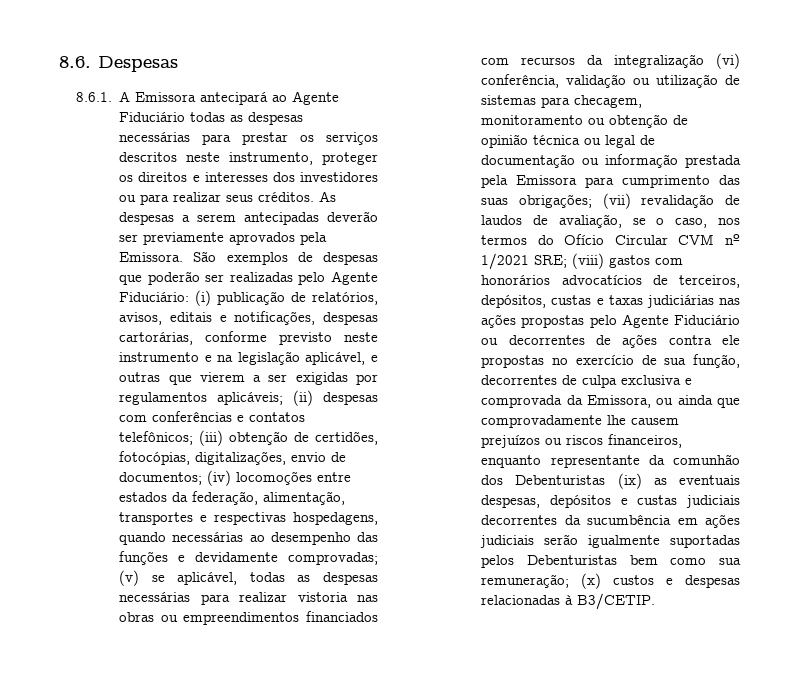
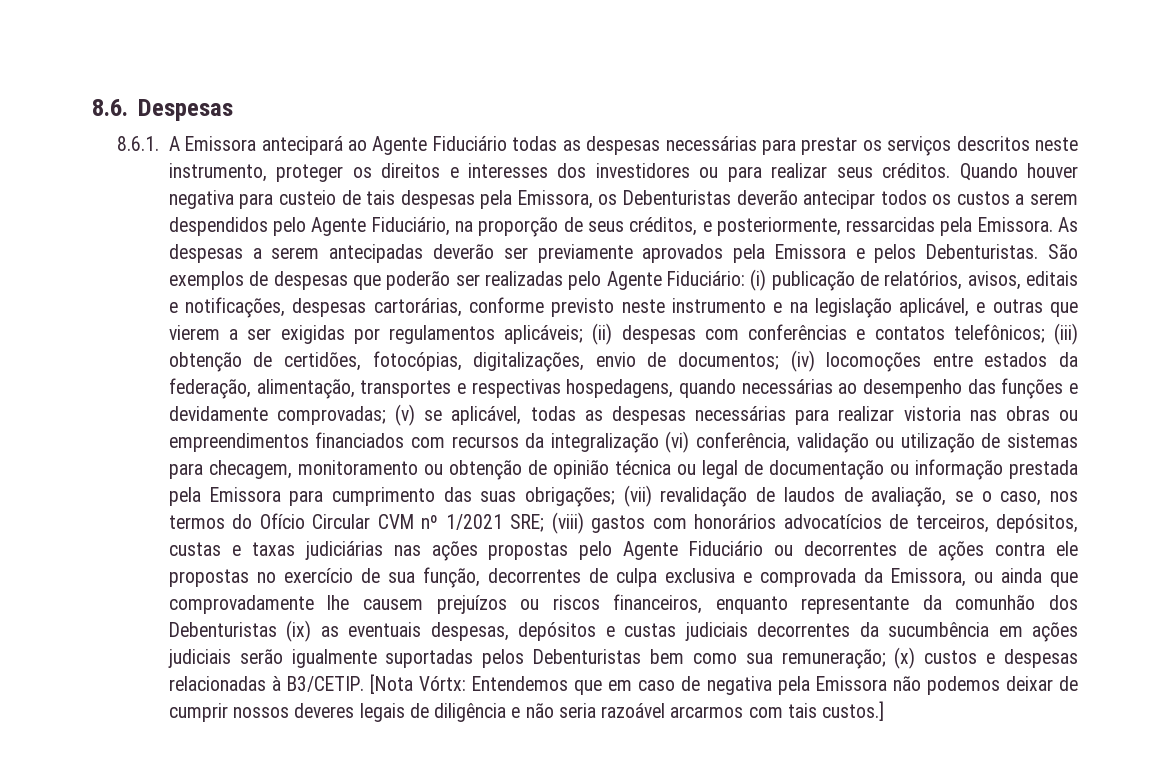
+ Quando houver negativa para custeio de tais despesas pela Emissora, os Debenturistas deverão antecipar todos os custos a serem despendidos pelo Agente Fiduciário, na proporção de seus créditos, e posteriormente, ressarcidas pela Emissora.
- As despesas a serem antecipadas deverão ser previamente aprovados pela Emissora.
+ As despesas a serem antecipadas deverão ser previamente aprovados pela Emissora e pelos Debenturistas.
+ [Nota Vórtx: Entendemos que em caso de negativa pela Emissora não podemos deixar de cumprir nossos deveres legais de diligência e não seria razoável arcarmos com tais custos.]

